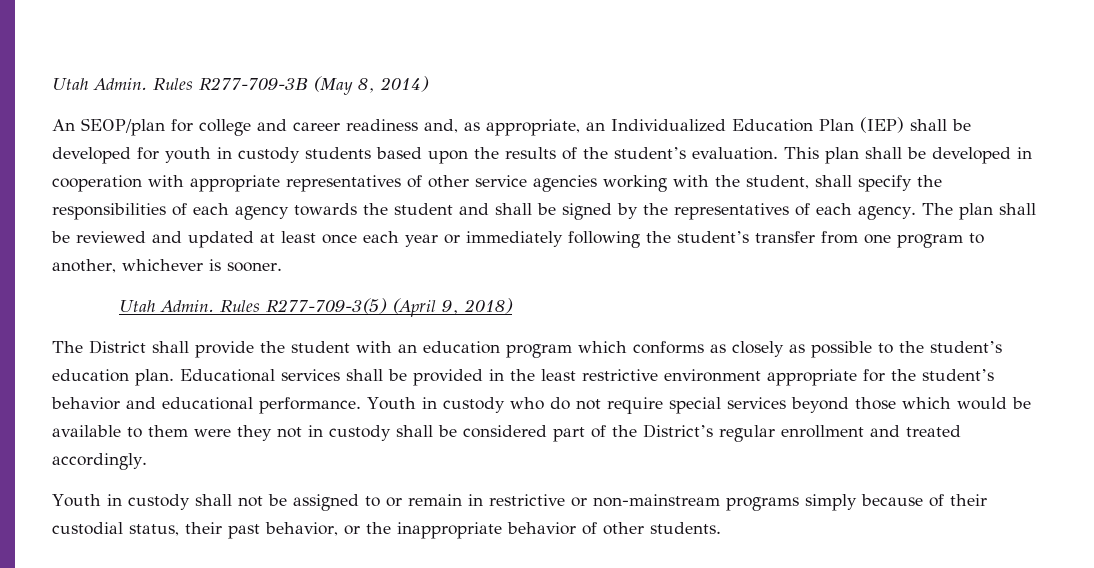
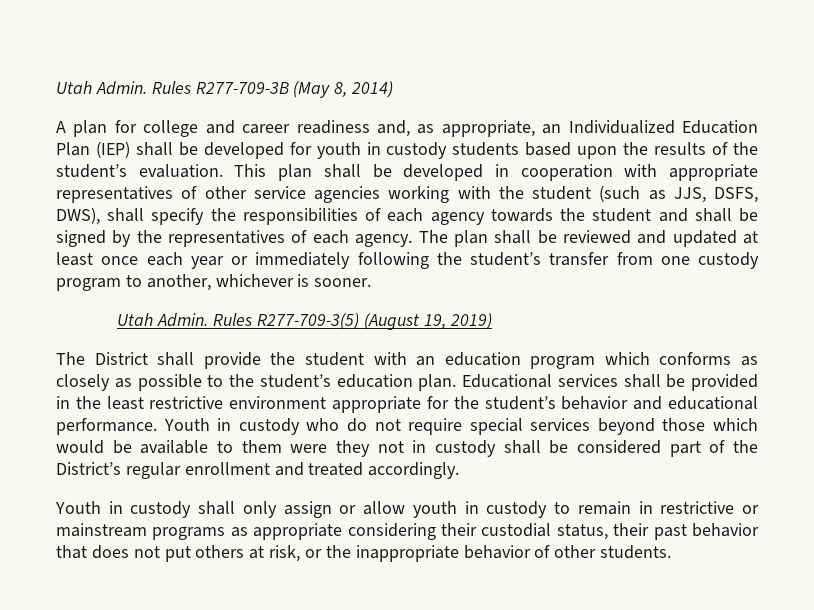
- An SEOP/plan for college and career readiness and, as appropriate, an Individualized Education Plan (IEP) shall be developed for youth in custody students based upon the results of the student’s evaluation.
+ A plan for college and career readiness and, as appropriate, an Individualized Education Plan (IEP) shall be developed for youth in custody students based upon the results of the student’s evaluation.
- This plan shall be developed in cooperation with appropriate representatives of other service agencies working with the student, shall specify the responsibilities of each agency towards the student and shall be signed by the representatives of each agency.
+ This plan shall be developed in cooperation with appropriate representatives of other service agencies working with the student (such as JJS, DSFS, DWS), shall specify the responsibilities of each agency towards the student and shall be signed by the representatives of each agency.
- The plan shall be reviewed and updated at least once each year or immediately following the student’s transfer from one program to another, whichever is sooner.
+ The plan shall be reviewed and updated at least once each year or immediately following the student’s transfer from one custody program to another, whichever is sooner.
- Rules R277-709-3(5) (April 9, 2018)
+ Rules R277-709-3(5) (August 19, 2019)
- Youth in custody shall not be assigned to or remain in restrictive or non-mainstream programs simply because of their custodial status, their past behavior, or the inappropriate behavior of other students.
+ Youth in custody shall only assign or allow youth in custody to remain in restrictive or mainstream programs as appropriate considering their custodial status, their past behavior that does not put others at risk, or the inappropriate behavior of other students.

